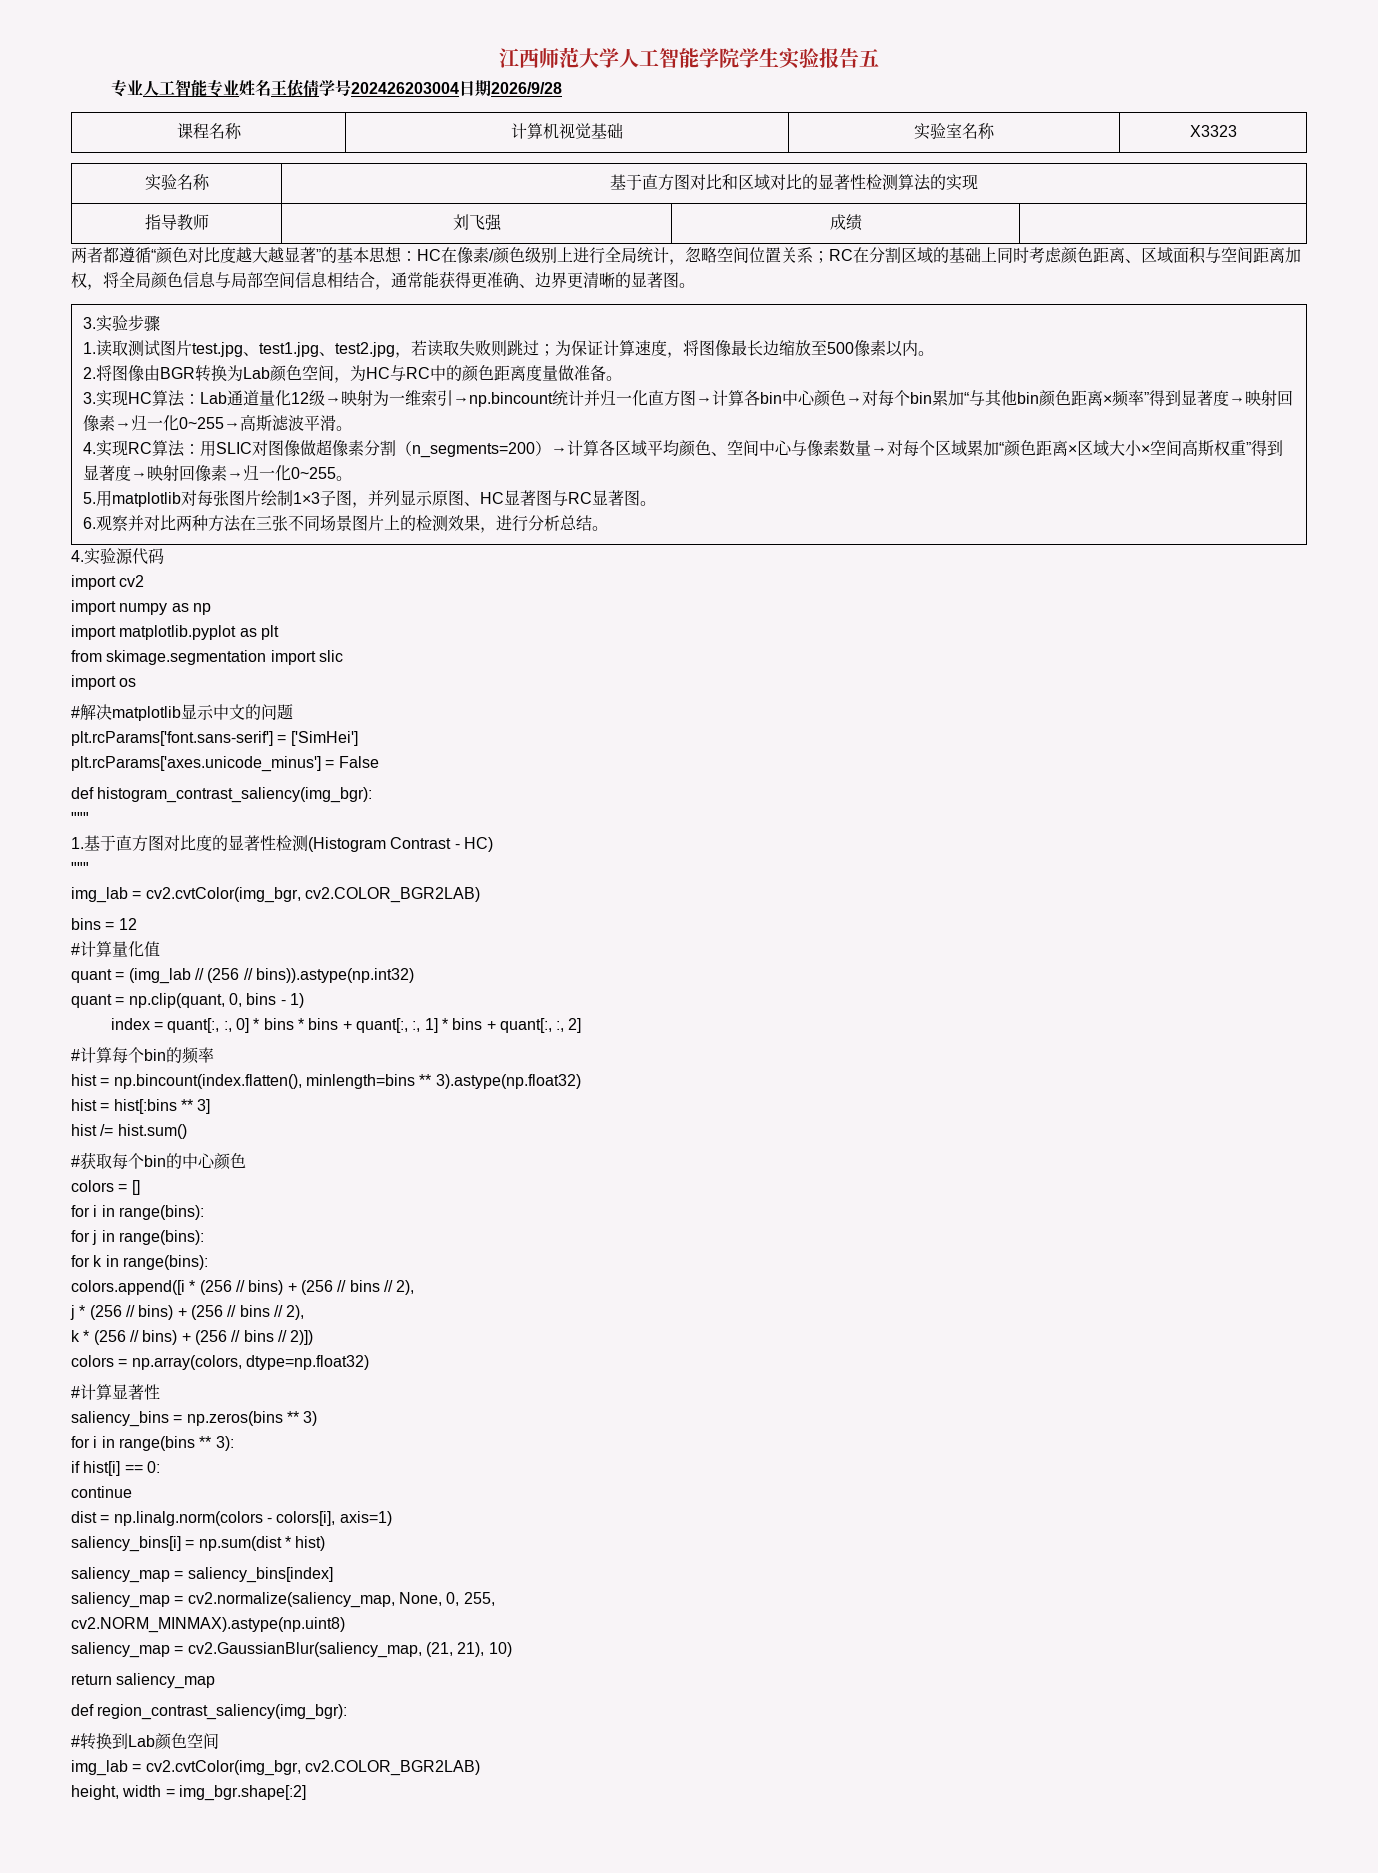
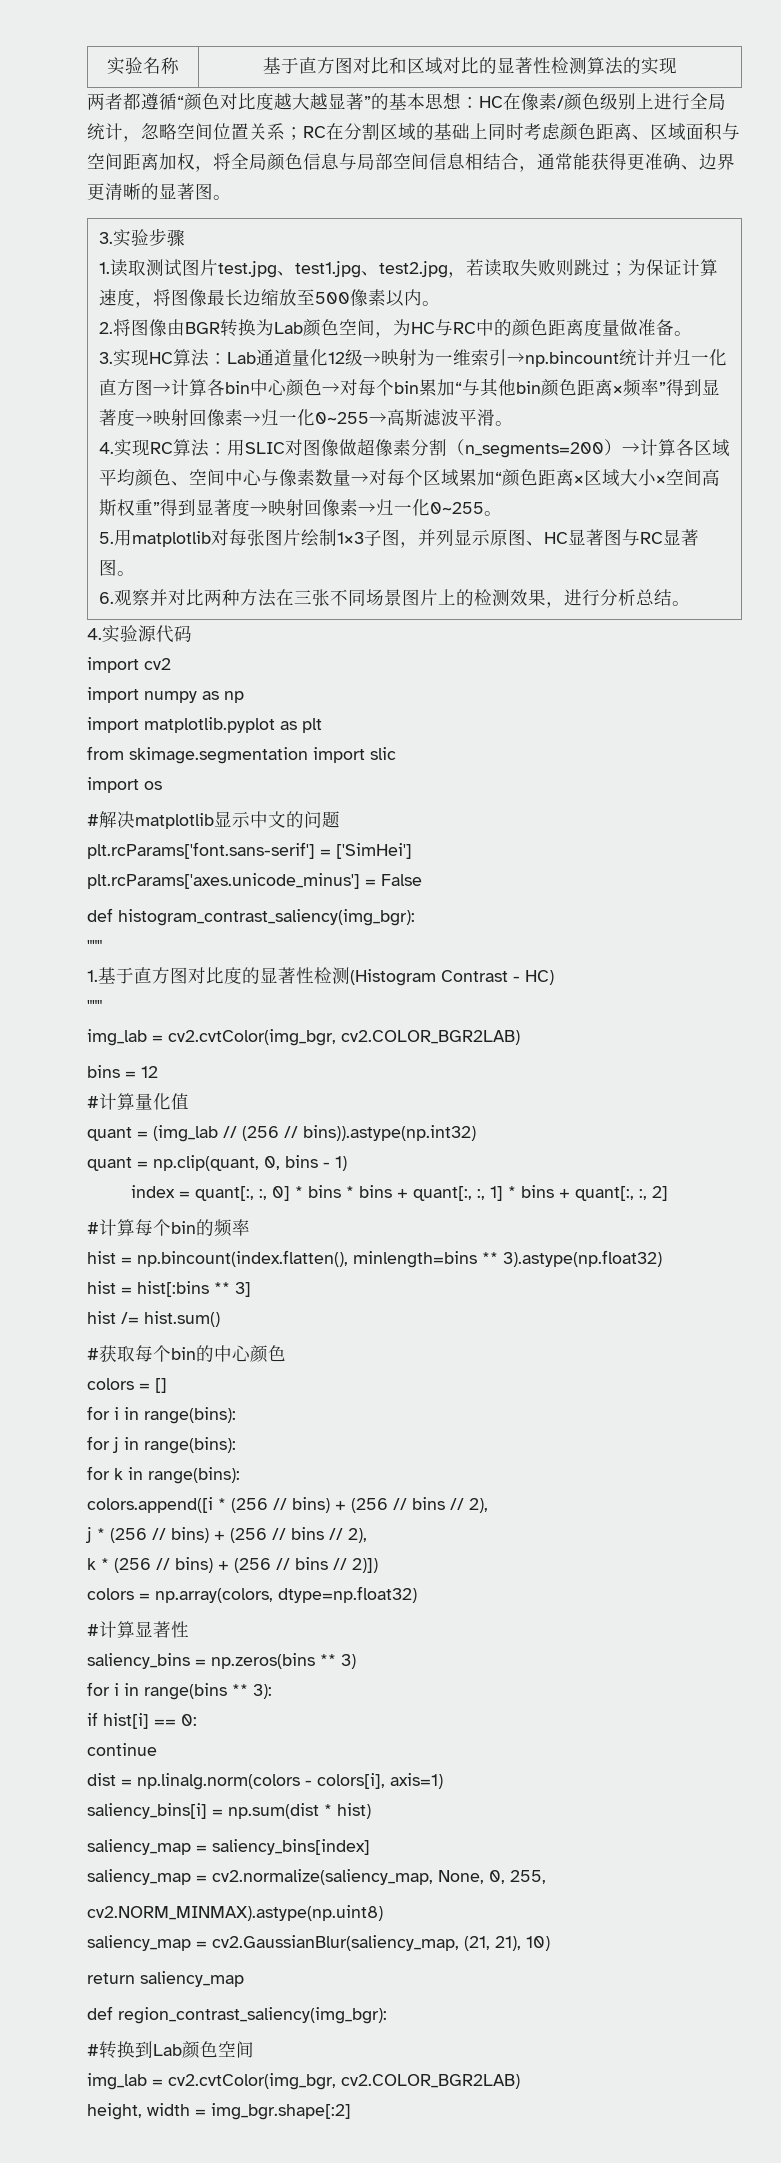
- 江西师范大学人工智能学院学生实验报告五
- 专业人工智能专业姓名王依倩学号202426203004日期2026/9/28
- 课程名称 | 计算机视觉基础 | 实验室名称 | X3323
- 指导教师 | 刘飞强 | 成绩 |

